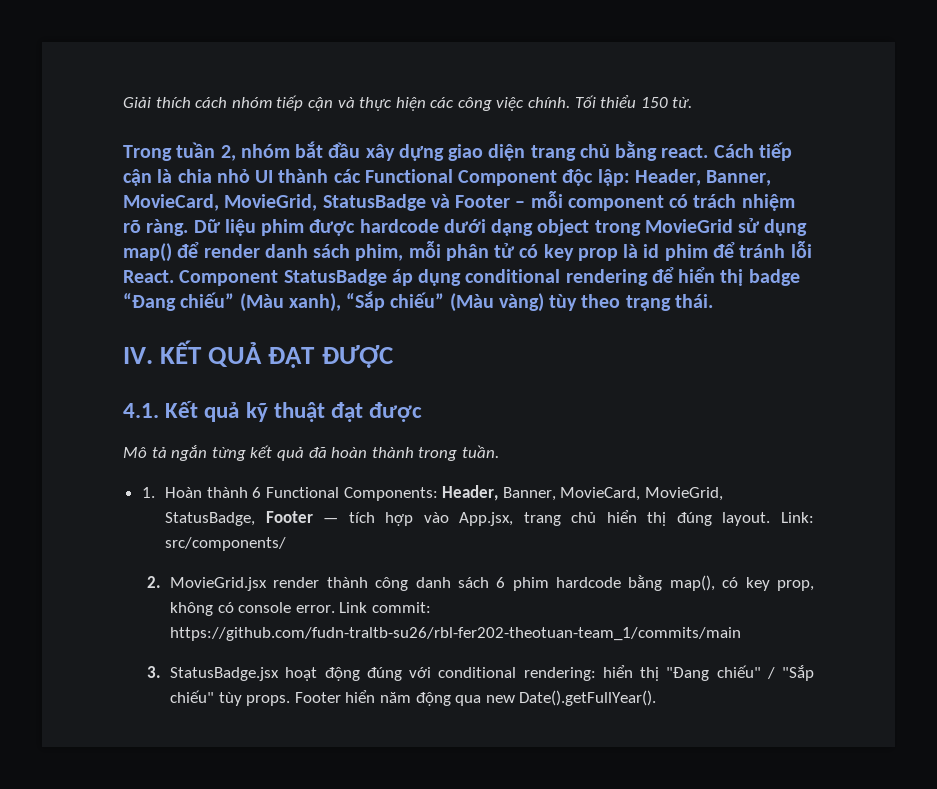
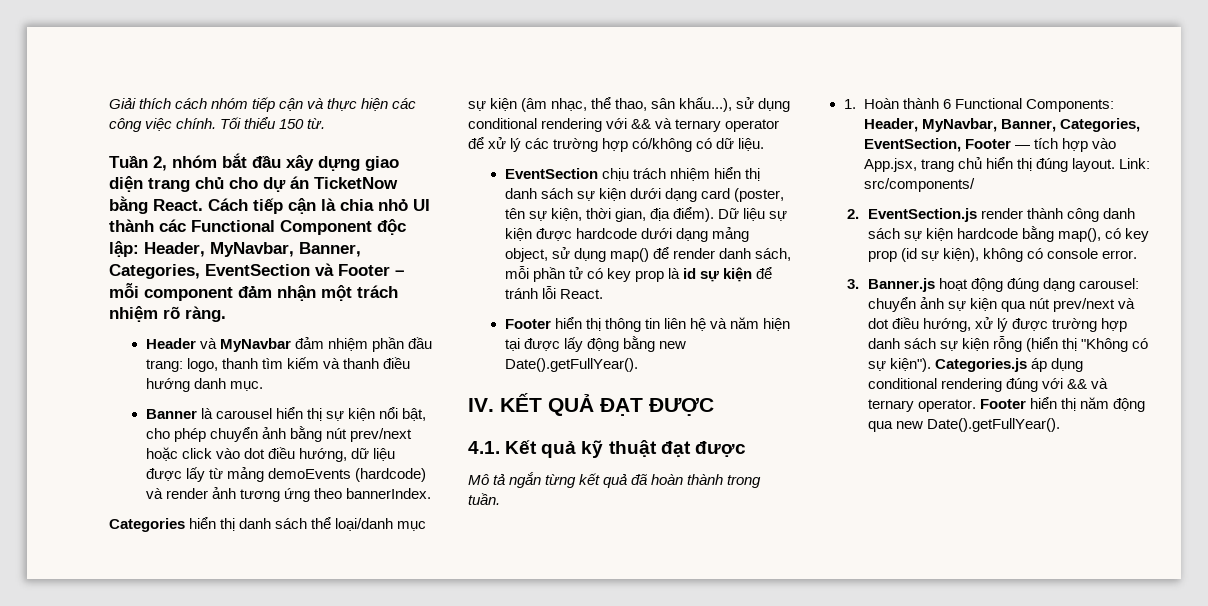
- Trong tuần 2, nhóm bắt đầu xây dựng giao diện trang chủ bằng react.
+ Tuần 2, nhóm bắt đầu xây dựng giao diện trang chủ cho dự án TicketNow bằng React.
- Cách tiếp cận là chia nhỏ UI thành các Functional Component độc lập: Header, Banner, MovieCard, MovieGrid, StatusBadge và Footer – mỗi component có trách nhiệm rõ ràng. Dữ liệu phim được hardcode dưới dạng object trong MovieGrid sử dụng map() để render danh sách phim, mỗi phân tử có key prop là id phim để tránh lỗi React. Component StatusBadge áp dụng conditional rendering để hiển thị badge “Đang chiếu” (Màu xanh), “Sắp chiếu” (Màu vàng) tùy theo trạng thái.
+ Cách tiếp cận là chia nhỏ UI thành các Functional Component độc lập: Header, MyNavbar, Banner, Categories, EventSection và Footer – mỗi component đảm nhận một trách nhiệm rõ ràng.
+ Header và MyNavbar đảm nhiệm phần đầu trang: logo, thanh tìm kiếm và thanh điều hướng danh mục.
+ Banner là carousel hiển thị sự kiện nổi bật, cho phép chuyển ảnh bằng nút prev/next hoặc click vào dot điều hướng, dữ liệu được lấy từ mảng demoEvents (hardcode) và render ảnh tương ứng theo bannerIndex.
+ Categories hiển thị danh sách thể loại/danh mục sự kiện (âm nhạc, thể thao, sân khấu...), sử dụng conditional rendering với && và ternary operator để xử lý các trường hợp có/không có dữ liệu.
+ EventSection chịu trách nhiệm hiển thị danh sách sự kiện dưới dạng card (poster, tên sự kiện, thời gian, địa điểm). Dữ liệu sự kiện được hardcode dưới dạng mảng object, sử dụng map() để render danh sách, mỗi phần tử có key prop là id sự kiện để tránh lỗi React.
+ Footer hiển thị thông tin liên hệ và năm hiện tại được lấy động bằng new Date().getFullYear().
- 1. Hoàn thành 6 Functional Components: Header, Banner, MovieCard, MovieGrid, StatusBadge, Footer — tích hợp vào App.jsx, trang chủ hiển thị đúng layout.
+ 1. Hoàn thành 6 Functional Components: Header, MyNavbar, Banner, Categories, EventSection, Footer — tích hợp vào App.jsx, trang chủ hiển thị đúng layout.
- 2. MovieGrid.jsx render thành công danh sách 6 phim hardcode bằng map(), có key prop, không có console error. Link commit: https://github.com/fudn-traltb-su26/rbl-fer202-theotuan-team_1/commits/main
+ 2. EventSection.js render thành công danh sách sự kiện hardcode bằng map(), có key prop (id sự kiện), không có console error.
- 3. StatusBadge.jsx hoạt động đúng với conditional rendering: hiển thị "Đang chiếu" / "Sắp chiếu" tùy props. Footer hiển năm động qua new Date().getFullYear().
+ 3. Banner.js hoạt động đúng dạng carousel: chuyển ảnh sự kiện qua nút prev/next và dot điều hướng, xử lý được trường hợp danh sách sự kiện rỗng (hiển thị "Không có sự kiện"). Categories.js áp dụng conditional rendering đúng với && và ternary operator. Footer hiển thị năm động qua new Date().getFullYear().

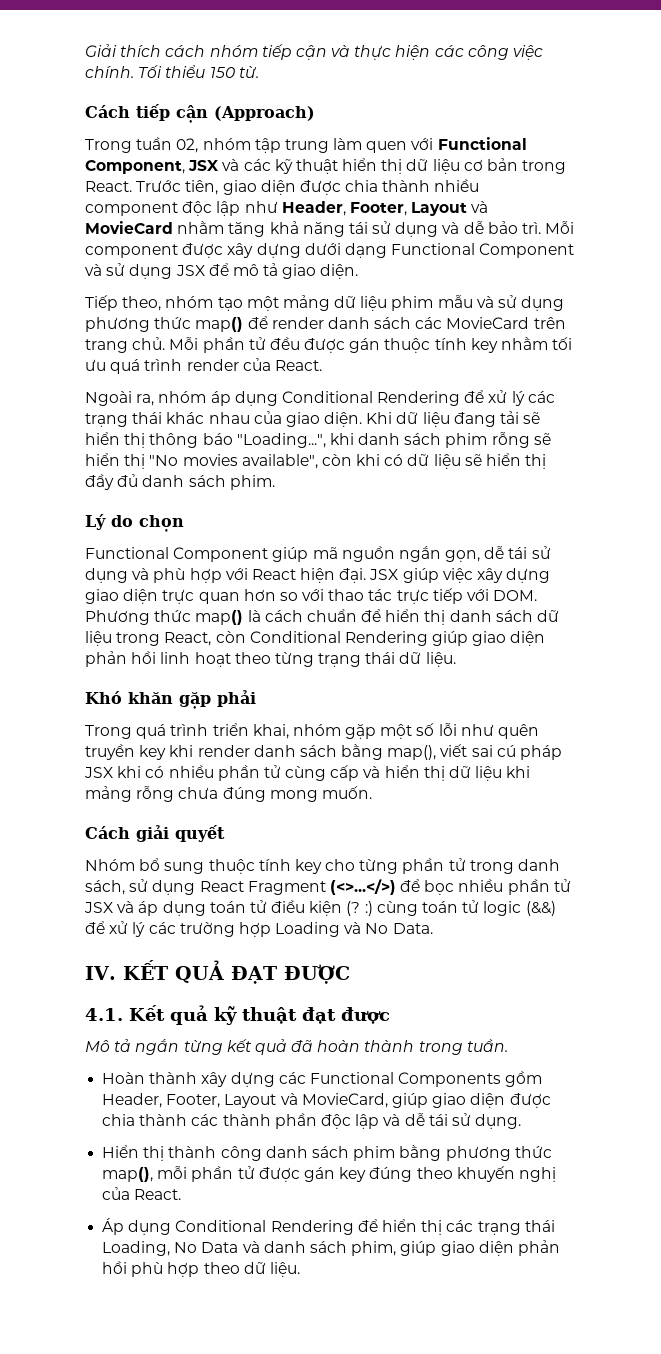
- Tuần 2, nhóm bắt đầu xây dựng giao diện trang chủ cho dự án TicketNow bằng React. Cách tiếp cận là chia nhỏ UI thành các Functional Component độc lập: Header, MyNavbar, Banner, Categories, EventSection và Footer – mỗi component đảm nhận một trách nhiệm rõ ràng.
- Header và MyNavbar đảm nhiệm phần đầu trang: logo, thanh tìm kiếm và thanh điều hướng danh mục.
- Banner là carousel hiển thị sự kiện nổi bật, cho phép chuyển ảnh bằng nút prev/next hoặc click vào dot điều hướng, dữ liệu được lấy từ mảng demoEvents (hardcode) và render ảnh tương ứng theo bannerIndex.
- Categories hiển thị danh sách thể loại/danh mục sự kiện (âm nhạc, thể thao, sân khấu...), sử dụng conditional rendering với && và ternary operator để xử lý các trường hợp có/không có dữ liệu.
- EventSection chịu trách nhiệm hiển thị danh sách sự kiện dưới dạng card (poster, tên sự kiện, thời gian, địa điểm). Dữ liệu sự kiện được hardcode dưới dạng mảng object, sử dụng map() để render danh sách, mỗi phần tử có key prop là id sự kiện để tránh lỗi React.
- Footer hiển thị thông tin liên hệ và năm hiện tại được lấy động bằng new Date().getFullYear().
+ Cách tiếp cận (Approach)
+ Trong tuần 02, nhóm tập trung làm quen với Functional Component, JSX và các kỹ thuật hiển thị dữ liệu cơ bản trong React. Trước tiên, giao diện được chia thành nhiều component độc lập như Header, Footer, Layout và MovieCard nhằm tăng khả năng tái sử dụng và dễ bảo trì. Mỗi component được xây dựng dưới dạng Functional Component và sử dụng JSX để mô tả giao diện.
+ Tiếp theo, nhóm tạo một mảng dữ liệu phim mẫu và sử dụng phương thức map() để render danh sách các MovieCard trên trang chủ. Mỗi phần tử đều được gán thuộc tính key nhằm tối ưu quá trình render của React.
+ Ngoài ra, nhóm áp dụng Conditional Rendering để xử lý các trạng thái khác nhau của giao diện. Khi dữ liệu đang tải sẽ hiển thị thông báo "Loading...", khi danh sách phim rỗng sẽ hiển thị "No movies available", còn khi có dữ liệu sẽ hiển thị đầy đủ danh sách phim.
+ Lý do chọn
+ Functional Component giúp mã nguồn ngắn gọn, dễ tái sử dụng và phù hợp với React hiện đại. JSX giúp việc xây dựng giao diện trực quan hơn so với thao tác trực tiếp với DOM. Phương thức map() là cách chuẩn để hiển thị danh sách dữ liệu trong React, còn Conditional Rendering giúp giao diện phản hồi linh hoạt theo từng trạng thái dữ liệu.
+ Khó khăn gặp phải
+ Trong quá trình triển khai, nhóm gặp một số lỗi như quên truyền key khi render danh sách bằng map(), viết sai cú pháp JSX khi có nhiều phần tử cùng cấp và hiển thị dữ liệu khi mảng rỗng chưa đúng mong muốn.
+ Cách giải quyết
+ Nhóm bổ sung thuộc tính key cho từng phần tử trong danh sách, sử dụng React Fragment (<>...</>) để bọc nhiều phần tử JSX và áp dụng toán tử điều kiện (? :) cùng toán tử logic (&&) để xử lý các trường hợp Loading và No Data.
- 1. Hoàn thành 6 Functional Components: Header, MyNavbar, Banner, Categories, EventSection, Footer — tích hợp vào App.jsx, trang chủ hiển thị đúng layout. Link: src/components/
- 2. EventSection.js render thành công danh sách sự kiện hardcode bằng map(), có key prop (id sự kiện), không có console error.
- 3. Banner.js hoạt động đúng dạng carousel: chuyển ảnh sự kiện qua nút prev/next và dot điều hướng, xử lý được trường hợp danh sách sự kiện rỗng (hiển thị "Không có sự kiện"). Categories.js áp dụng conditional rendering đúng với && và ternary operator. Footer hiển thị năm động qua new Date().getFullYear().
+ Hoàn thành xây dựng các Functional Components gồm Header, Footer, Layout và MovieCard, giúp giao diện được chia thành các thành phần độc lập và dễ tái sử dụng.
+ Hiển thị thành công danh sách phim bằng phương thức map(), mỗi phần tử được gán key đúng theo khuyến nghị của React.
+ Áp dụng Conditional Rendering để hiển thị các trạng thái Loading, No Data và danh sách phim, giúp giao diện phản hồi phù hợp theo dữ liệu.

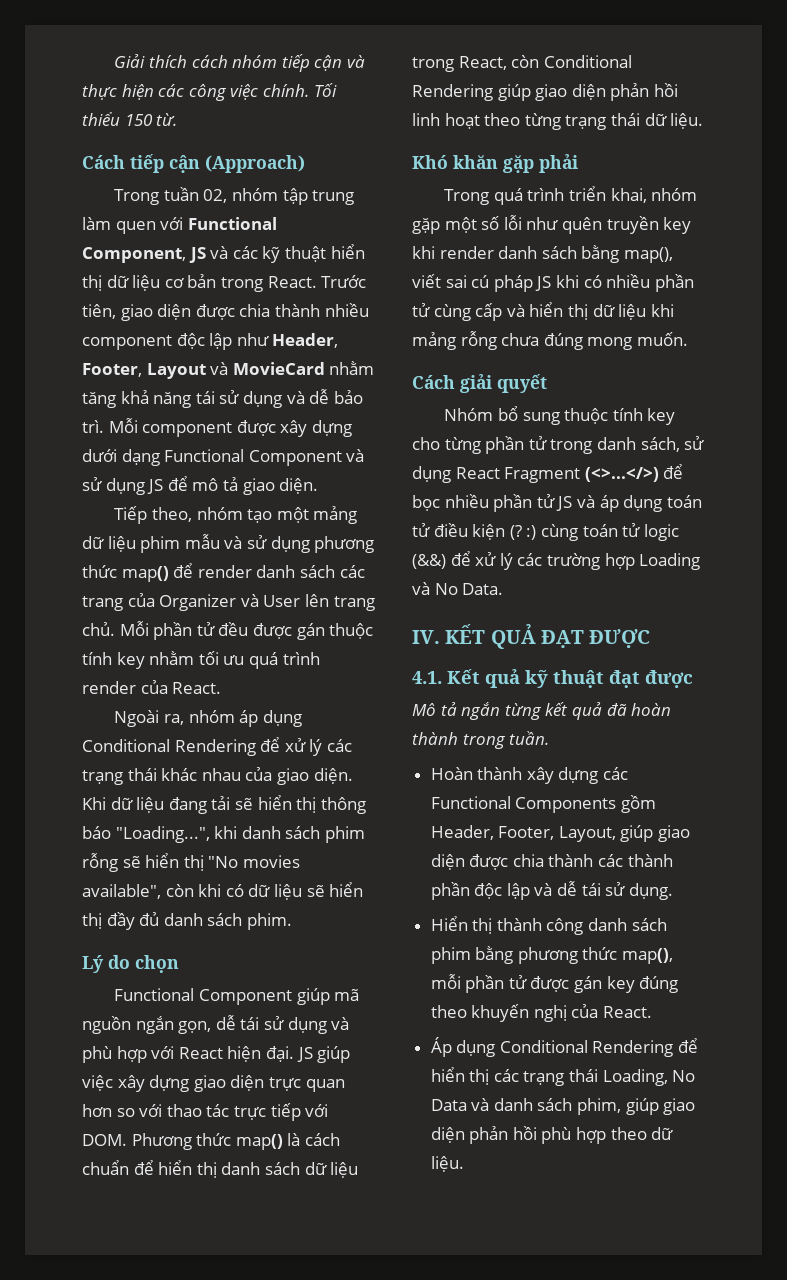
- Trong tuần 02, nhóm tập trung làm quen với Functional Component, JSX và các kỹ thuật hiển thị dữ liệu cơ bản trong React.
+ Trong tuần 02, nhóm tập trung làm quen với Functional Component, JS và các kỹ thuật hiển thị dữ liệu cơ bản trong React.
- Mỗi component được xây dựng dưới dạng Functional Component và sử dụng JSX để mô tả giao diện.
+ Mỗi component được xây dựng dưới dạng Functional Component và sử dụng JS để mô tả giao diện.
- Tiếp theo, nhóm tạo một mảng dữ liệu phim mẫu và sử dụng phương thức map() để render danh sách các MovieCard trên trang chủ.
+ Tiếp theo, nhóm tạo một mảng dữ liệu phim mẫu và sử dụng phương thức map() để render danh sách các trang của Organizer và User lên trang chủ.
- JSX giúp việc xây dựng giao diện trực quan hơn so với thao tác trực tiếp với DOM. Phương thức map() là cách chuẩn để hiển thị danh sách dữ liệu trong React, còn Conditional Rendering giúp giao diện phản hồi linh hoạt theo từng trạng thái dữ liệu.
+ JS giúp việc xây dựng giao diện trực quan hơn so với thao tác trực tiếp với DOM. Phương thức map() là cách chuẩn để hiển thị danh sách dữ liệu trong React, còn Conditional Rendering giúp giao diện phản hồi linh hoạt theo từng trạng thái dữ liệu.
- Trong quá trình triển khai, nhóm gặp một số lỗi như quên truyền key khi render danh sách bằng map(), viết sai cú pháp JSX khi có nhiều phần tử cùng cấp và hiển thị dữ liệu khi mảng rỗng chưa đúng mong muốn.
+ Trong quá trình triển khai, nhóm gặp một số lỗi như quên truyền key khi render danh sách bằng map(), viết sai cú pháp JS khi có nhiều phần tử cùng cấp và hiển thị dữ liệu khi mảng rỗng chưa đúng mong muốn.
- Nhóm bổ sung thuộc tính key cho từng phần tử trong danh sách, sử dụng React Fragment (<>...</>) để bọc nhiều phần tử JSX và áp dụng toán tử điều kiện (? :) cùng toán tử logic (&&) để xử lý các trường hợp Loading và No Data.
+ Nhóm bổ sung thuộc tính key cho từng phần tử trong danh sách, sử dụng React Fragment (<>...</>) để bọc nhiều phần tử JS và áp dụng toán tử điều kiện (? :) cùng toán tử logic (&&) để xử lý các trường hợp Loading và No Data.
- Hoàn thành xây dựng các Functional Components gồm Header, Footer, Layout và MovieCard, giúp giao diện được chia thành các thành phần độc lập và dễ tái sử dụng.
+ Hoàn thành xây dựng các Functional Components gồm Header, Footer, Layout, giúp giao diện được chia thành các thành phần độc lập và dễ tái sử dụng.

